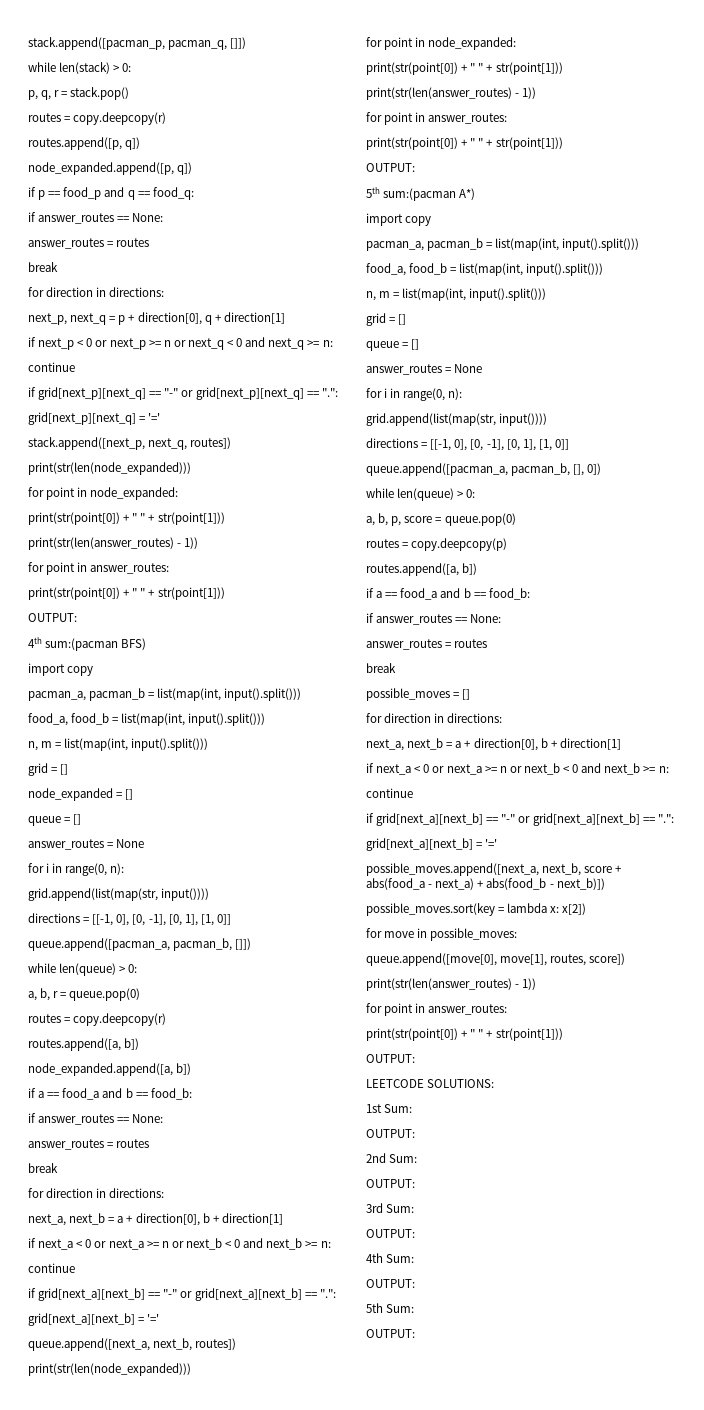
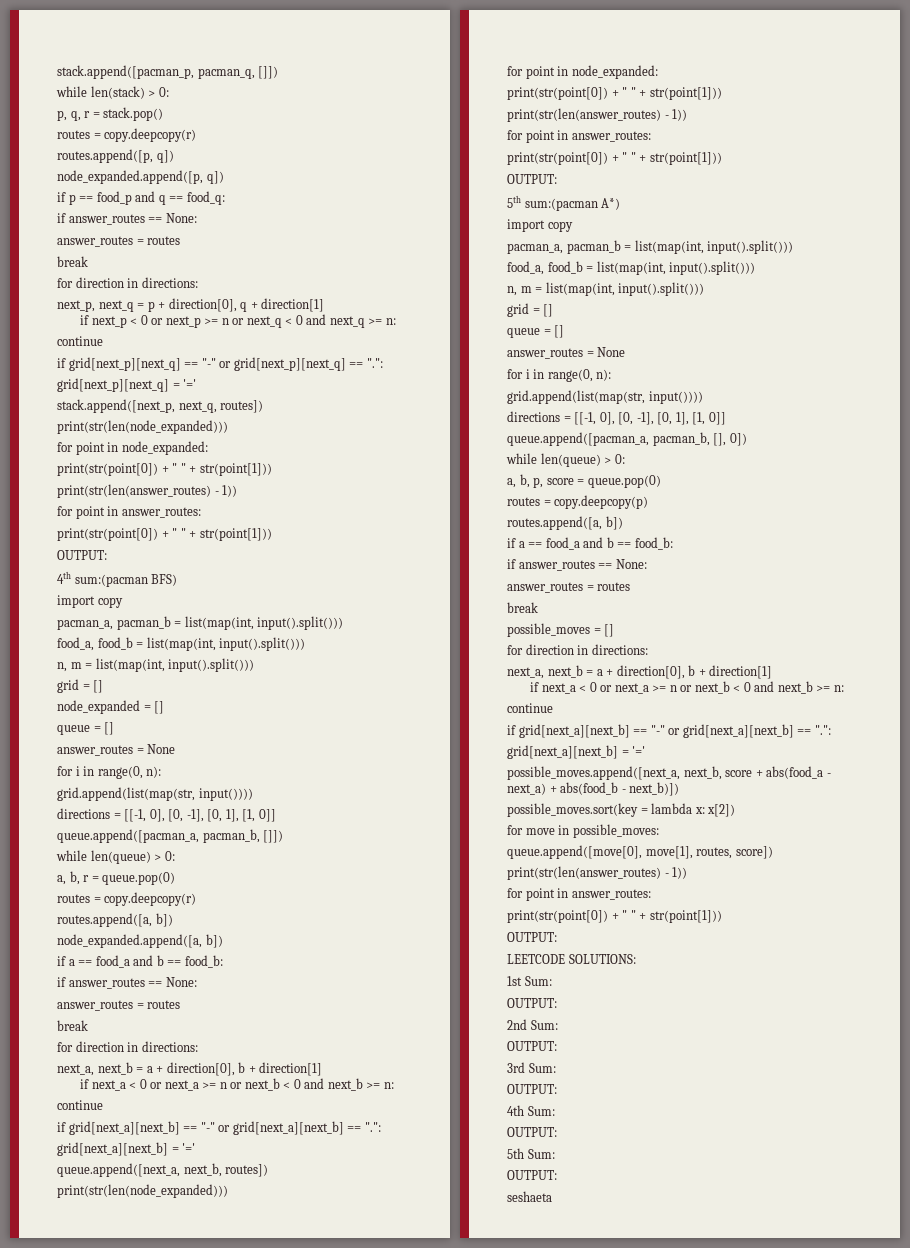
+ seshaeta

